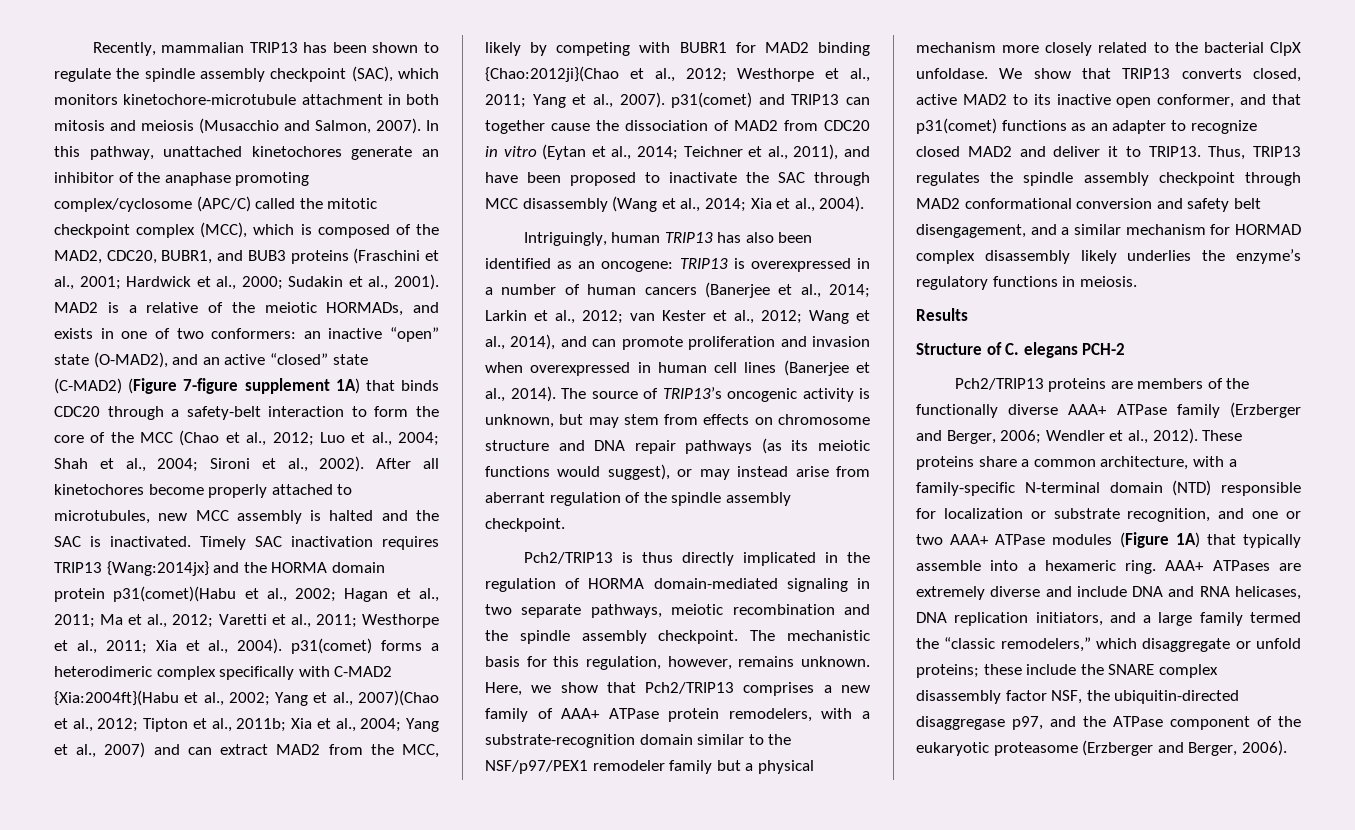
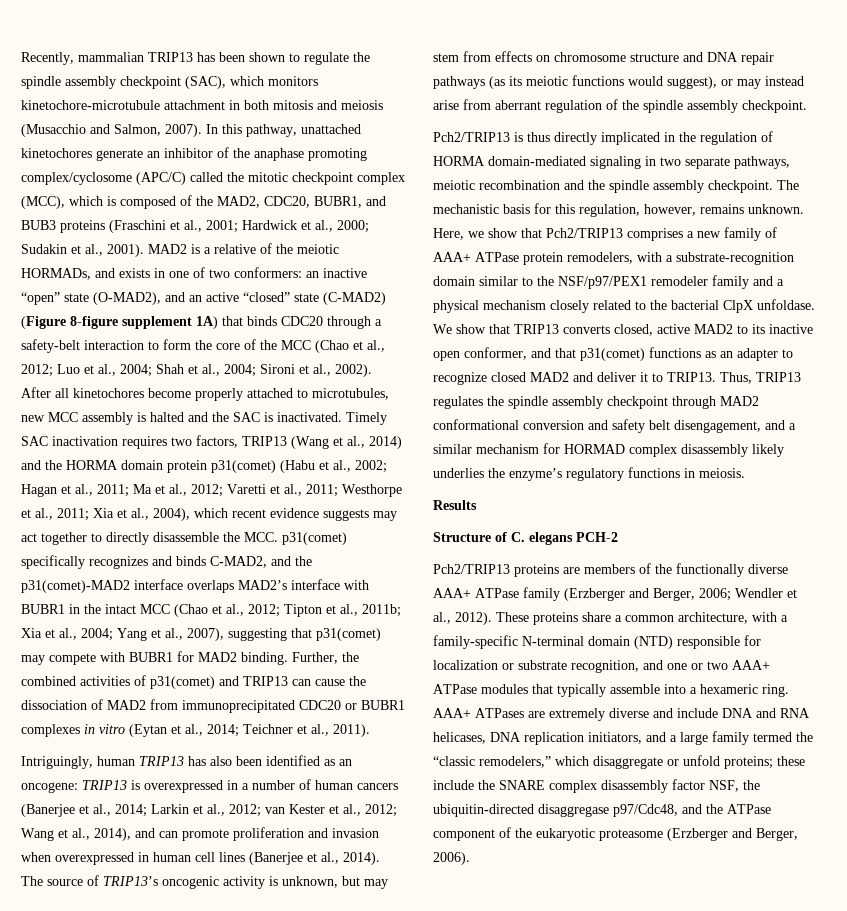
- MAD2 is a relative of the meiotic HORMADs, and exists in one of two conformers: an inactive “open” state (O-MAD2), and an active “closed” state (C-MAD2) (Figure 7-figure supplement 1A) that binds CDC20 through a safety-belt interaction to form the core of the MCC (Chao et al., 2012; Luo et al., 2004; Shah et al., 2004; Sironi et al., 2002).
+ MAD2 is a relative of the meiotic HORMADs, and exists in one of two conformers: an inactive “open” state (O-MAD2), and an active “closed” state (C-MAD2) (Figure 8-figure supplement 1A) that binds CDC20 through a safety-belt interaction to form the core of the MCC (Chao et al., 2012; Luo et al., 2004; Shah et al., 2004; Sironi et al., 2002).
- Timely SAC inactivation requires TRIP13 {Wang:2014jx} and the HORMA domain protein p31(comet)(Habu et al., 2002;
+ Timely SAC inactivation requires two factors, TRIP13 (Wang et al., 2014) and the HORMA domain protein p31(comet) (Habu et al., 2002;
- Xia et al., 2004). p31(comet) forms a heterodimeric complex specifically with C-MAD2 {Xia:2004ft}(Habu et al., 2002; Yang et al., 2007)(Chao et al., 2012;
+ Xia et al., 2004), which recent evidence suggests may act together to directly disassemble the MCC. p31(comet) specifically recognizes and binds C-MAD2, and the p31(comet)-MAD2 interface overlaps MAD2’s interface with BUBR1 in the intact MCC (Chao et al., 2012;
- Yang et al., 2007) and can extract MAD2 from the MCC, likely by competing with BUBR1 for MAD2 binding {Chao:2012ji}(Chao et al., 2012; Westhorpe et al., 2011; Yang et al., 2007). p31(comet) and TRIP13 can together cause the dissociation of MAD2 from CDC20 in vitro (Eytan et al., 2014;
+ Yang et al., 2007), suggesting that p31(comet) may compete with BUBR1 for MAD2 binding. Further, the combined activities of p31(comet) and TRIP13 can cause the dissociation of MAD2 from immunoprecipitated CDC20 or BUBR1 complexes in vitro (Eytan et al., 2014;
- Teichner et al., 2011), and have been proposed to inactivate the SAC through MCC disassembly (Wang et al., 2014; Xia et al., 2004).
+ Teichner et al., 2011).
- Here, we show that Pch2/TRIP13 comprises a new family of AAA+ ATPase protein remodelers, with a substrate-recognition domain similar to the NSF/p97/PEX1 remodeler family but a physical mechanism more closely related to the bacterial ClpX unfoldase.
+ Here, we show that Pch2/TRIP13 comprises a new family of AAA+ ATPase protein remodelers, with a substrate-recognition domain similar to the NSF/p97/PEX1 remodeler family and a physical mechanism closely related to the bacterial ClpX unfoldase.
- These proteins share a common architecture, with a family-specific N-terminal domain (NTD) responsible for localization or substrate recognition, and one or two AAA+ ATPase modules (Figure 1A) that typically assemble into a hexameric ring.
+ These proteins share a common architecture, with a family-specific N-terminal domain (NTD) responsible for localization or substrate recognition, and one or two AAA+ ATPase modules that typically assemble into a hexameric ring.
- AAA+ ATPases are extremely diverse and include DNA and RNA helicases, DNA replication initiators, and a large family termed the “classic remodelers,” which disaggregate or unfold proteins; these include the SNARE complex disassembly factor NSF, the ubiquitin-directed disaggregase p97, and the ATPase component of the eukaryotic proteasome (Erzberger and Berger, 2006).
+ AAA+ ATPases are extremely diverse and include DNA and RNA helicases, DNA replication initiators, and a large family termed the “classic remodelers,” which disaggregate or unfold proteins; these include the SNARE complex disassembly factor NSF, the ubiquitin-directed disaggregase p97/Cdc48, and the ATPase component of the eukaryotic proteasome (Erzberger and Berger, 2006).

